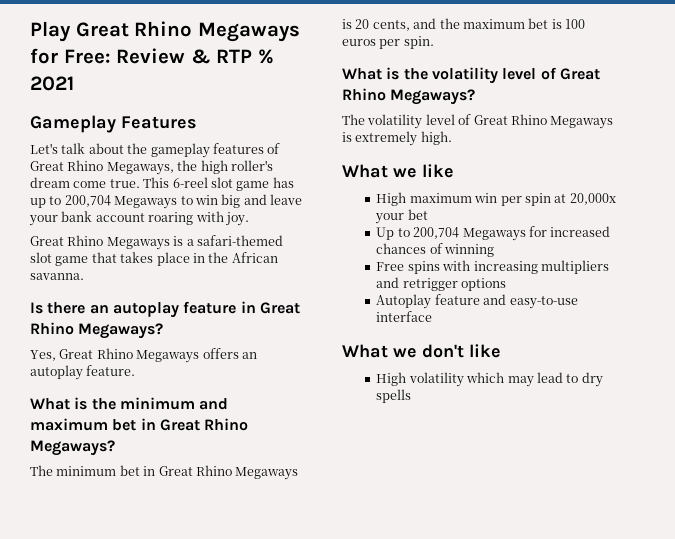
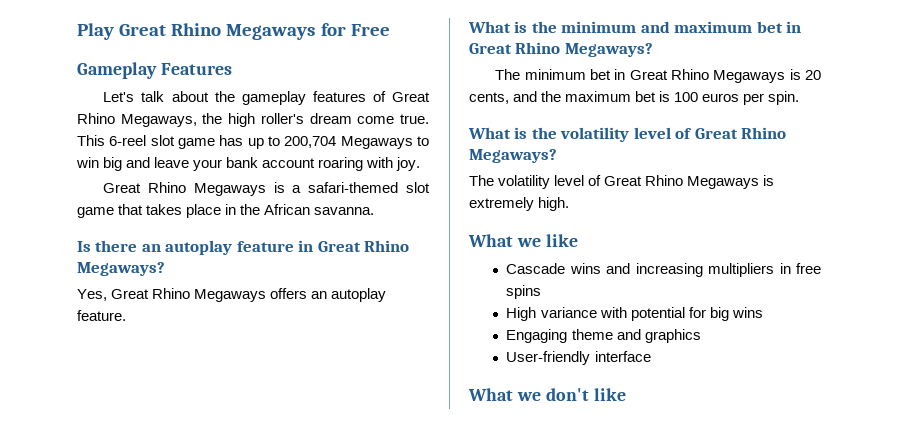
- Play Great Rhino Megaways for Free: Review & RTP % 2021
+ Play Great Rhino Megaways for Free
- High maximum win per spin at 20,000x your bet
- Up to 200,704 Megaways for increased chances of winning
- Free spins with increasing multipliers and retrigger options
- Autoplay feature and easy-to-use interface
+ Cascade wins and increasing multipliers in free spins
+ High variance with potential for big wins
+ Engaging theme and graphics
+ User-friendly interface
- High volatility which may lead to dry spells

